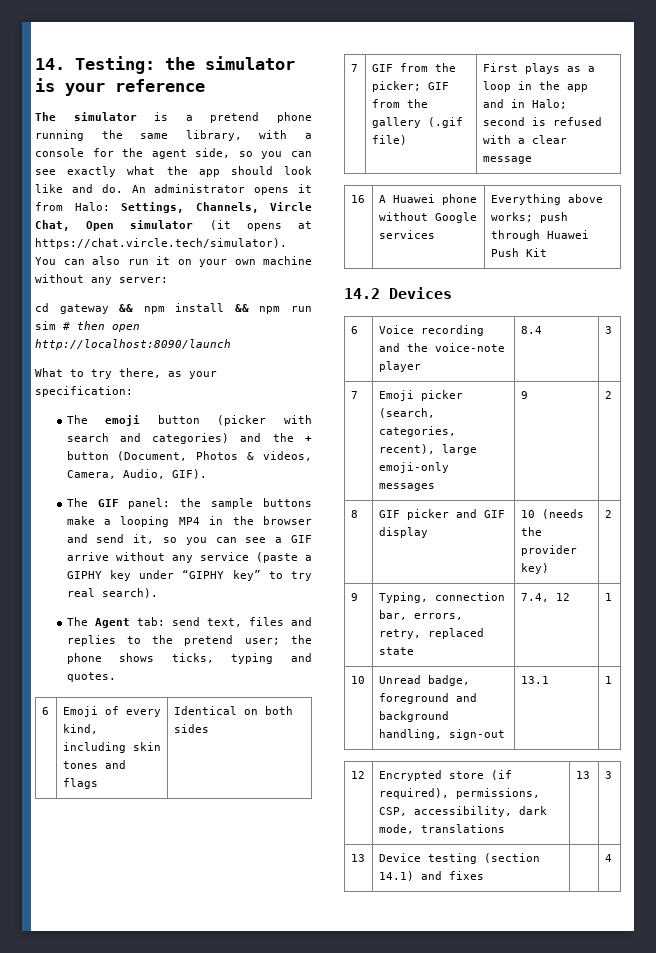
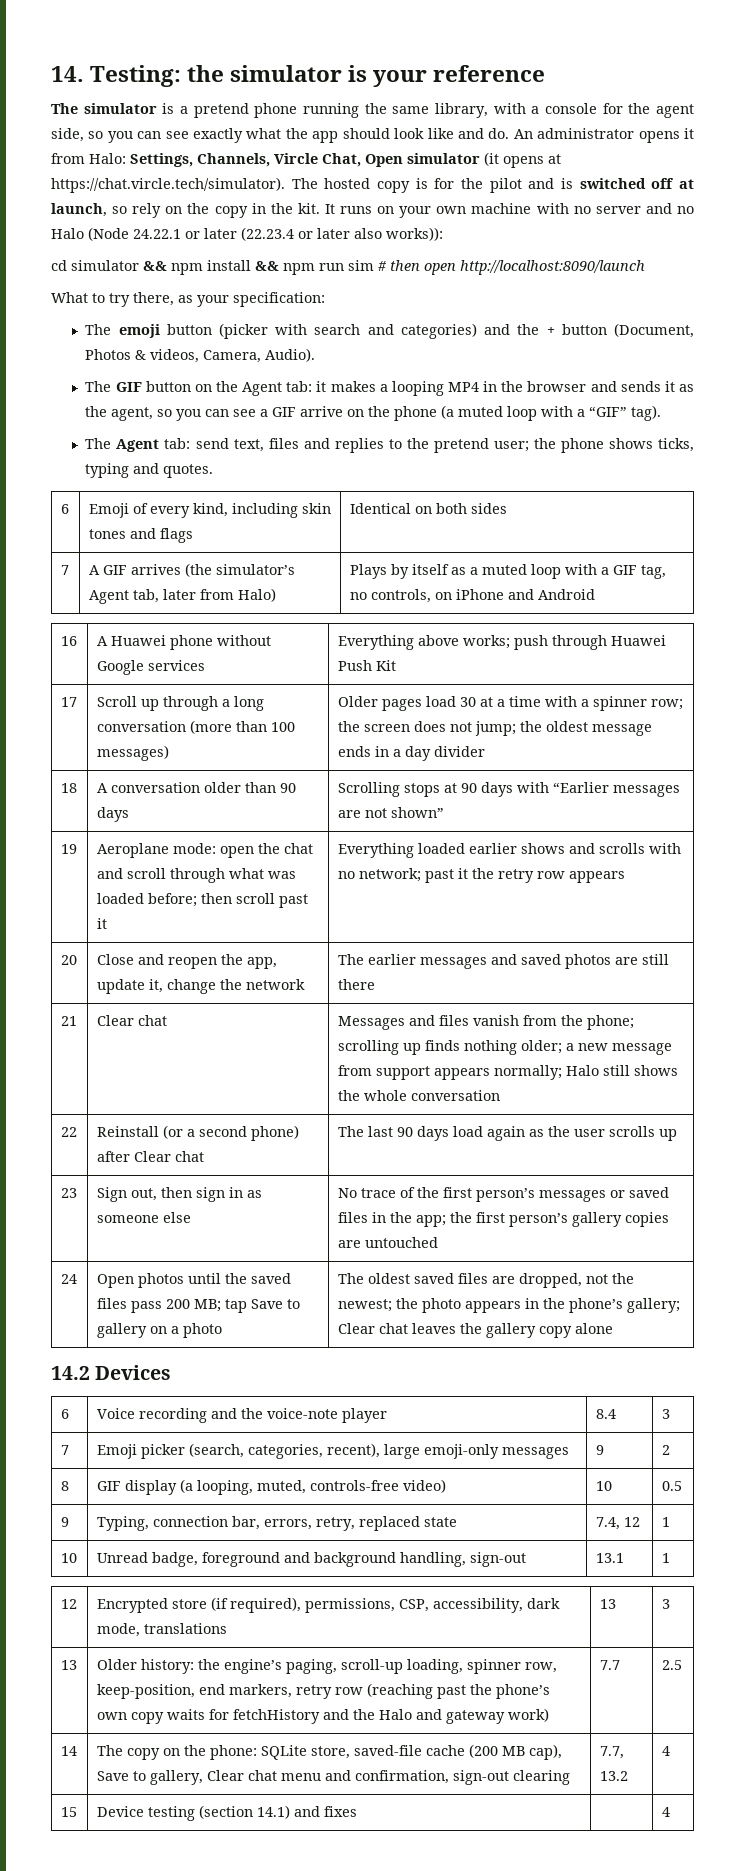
- An administrator opens it from Halo: Settings, Channels, Vircle Chat, Open simulator (it opens at https://chat.vircle.tech/simulator). You can also run it on your own machine without any server:
+ An administrator opens it from Halo: Settings, Channels, Vircle Chat, Open simulator (it opens at https://chat.vircle.tech/simulator). The hosted copy is for the pilot and is switched off at launch, so rely on the copy in the kit. It runs on your own machine with no server and no Halo (Node 24.22.1 or later (22.23.4 or later also works)):
- cd gateway && npm install && npm run sim # then open http://localhost:8090/launch
+ cd simulator && npm install && npm run sim # then open http://localhost:8090/launch
- The emoji button (picker with search and categories) and the + button (Document, Photos & videos, Camera, Audio, GIF).
+ The emoji button (picker with search and categories) and the + button (Document, Photos & videos, Camera, Audio).
- The GIF panel: the sample buttons make a looping MP4 in the browser and send it, so you can see a GIF arrive without any service (paste a GIPHY key under “GIPHY key” to try real search).
+ The GIF button on the Agent tab: it makes a looping MP4 in the browser and sends it as the agent, so you can see a GIF arrive on the phone (a muted loop with a “GIF” tag).
- 7 | GIF from the picker; GIF from the gallery (.gif file) | First plays as a loop in the app and in Halo; second is refused with a clear message
+ 7 | A GIF arrives (the simulator’s Agent tab, later from Halo) | Plays by itself as a muted loop with a GIF tag, no controls, on iPhone and Android
+ 17 | Scroll up through a long conversation (more than 100 messages) | Older pages load 30 at a time with a spinner row; the screen does not jump; the oldest message ends in a day divider
+ 18 | A conversation older than 90 days | Scrolling stops at 90 days with “Earlier messages are not shown”
+ 19 | Aeroplane mode: open the chat and scroll through what was loaded before; then scroll past it | Everything loaded earlier shows and scrolls with no network; past it the retry row appears
+ 20 | Close and reopen the app, update it, change the network | The earlier messages and saved photos are still there
+ 21 | Clear chat | Messages and files vanish from the phone; scrolling up finds nothing older; a new message from support appears normally; Halo still shows the whole conversation
+ 22 | Reinstall (or a second phone) after Clear chat | The last 90 days load again as the user scrolls up
+ 23 | Sign out, then sign in as someone else | No trace of the first person’s messages or saved files in the app; the first person’s gallery copies are untouched
+ 24 | Open photos until the saved files pass 200 MB; tap Save to gallery on a photo | The oldest saved files are dropped, not the newest; the photo appears in the phone’s gallery; Clear chat leaves the gallery copy alone
- 8 | GIF picker and GIF display | 10 (needs the provider key) | 2
+ 8 | GIF display (a looping, muted, controls-free video) | 10 | 0.5
- 13 | Device testing (section 14.1) and fixes | | 4
+ 13 | Older history: the engine’s paging, scroll-up loading, spinner row, keep-position, end markers, retry row (reaching past the phone’s own copy waits for fetchHistory and the Halo and gateway work) | 7.7 | 2.5
+ 14 | The copy on the phone: SQLite store, saved-file cache (200 MB cap), Save to gallery, Clear chat menu and confirmation, sign-out clearing | 7.7, 13.2 | 4
+ 15 | Device testing (section 14.1) and fixes | | 4

